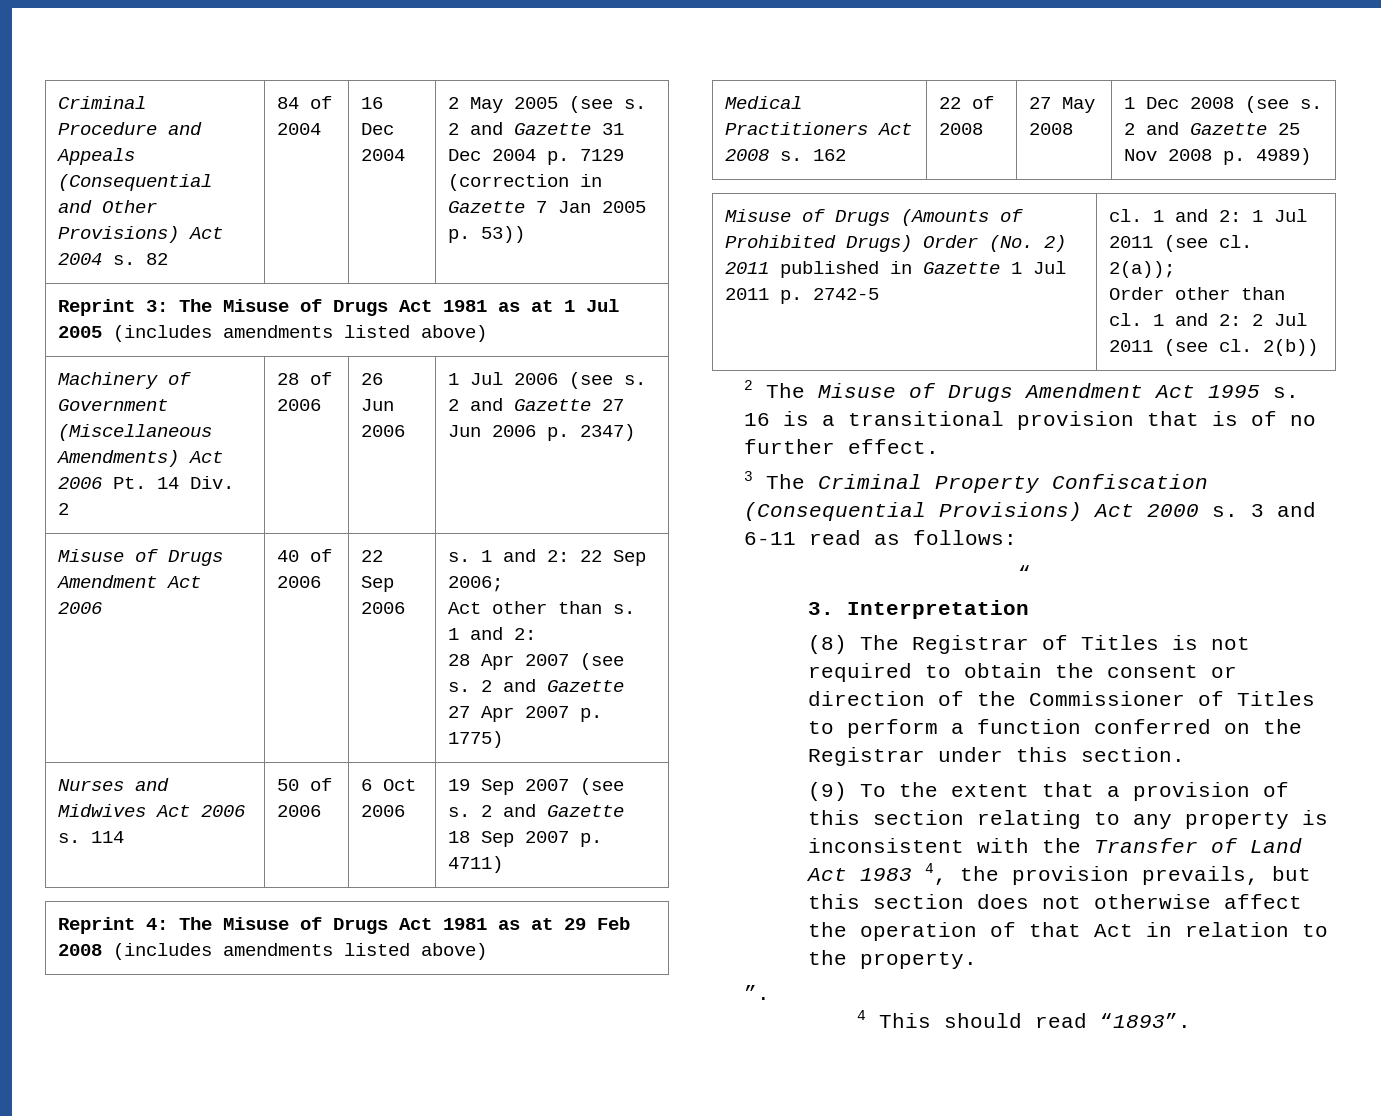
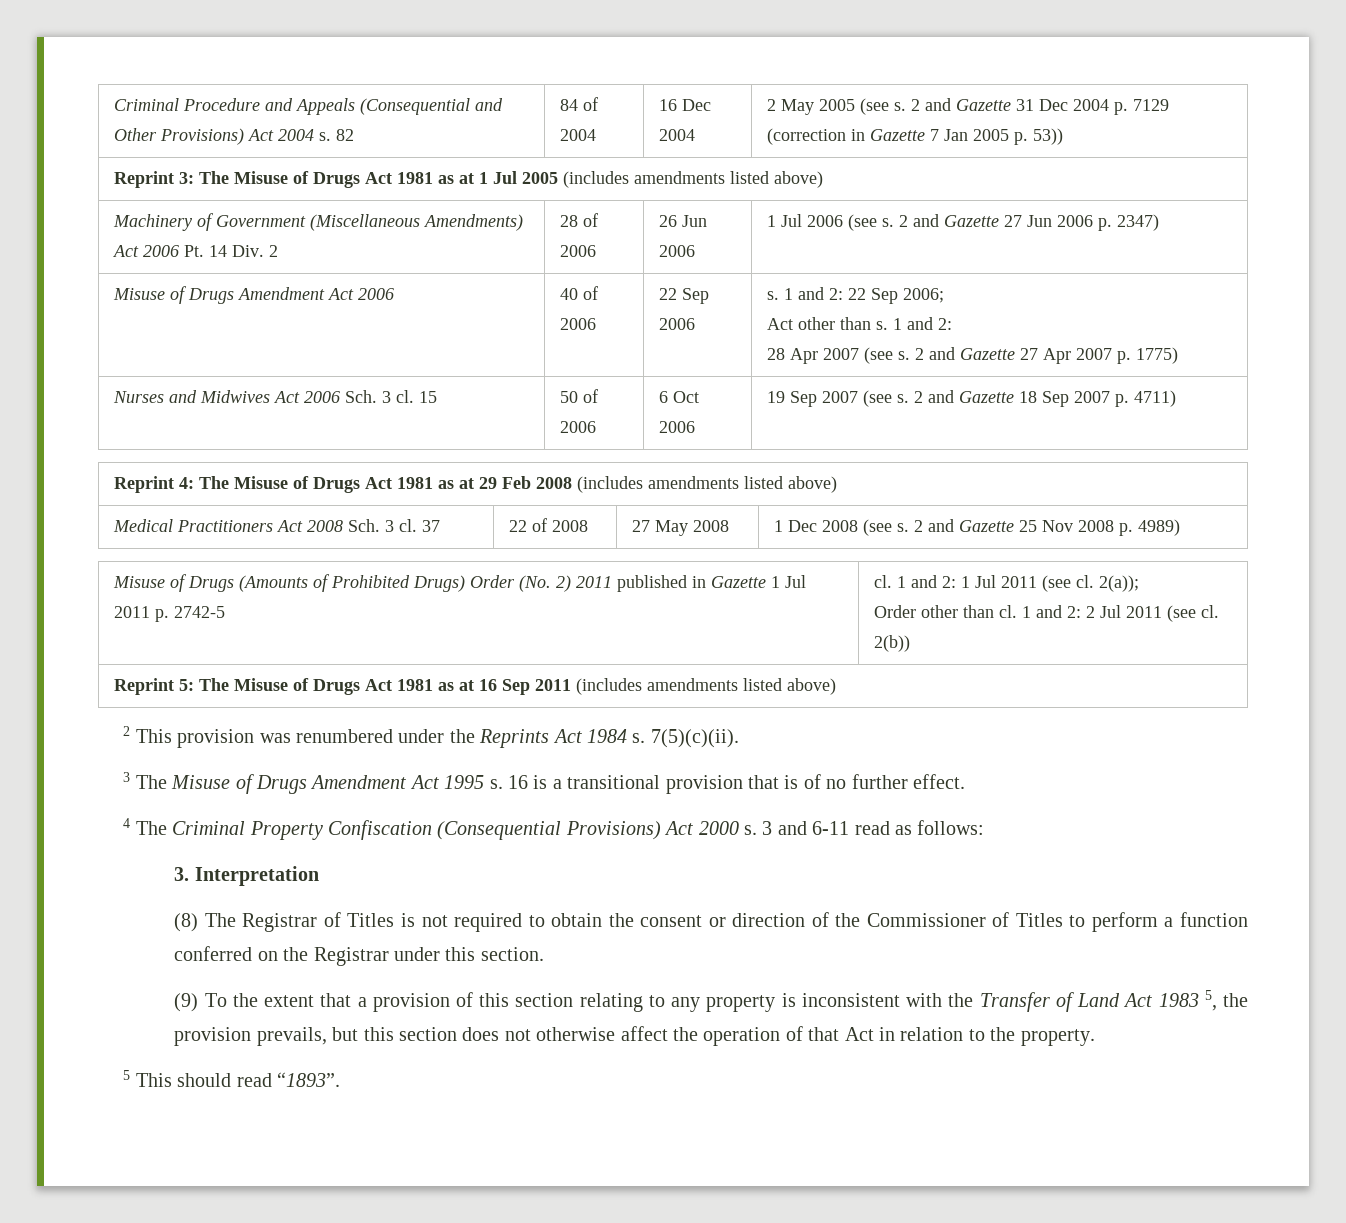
- Nurses and Midwives Act 2006 s. 114 | 50 of 2006 | 6 Oct 2006 | 19 Sep 2007 (see s. 2 and Gazette 18 Sep 2007 p. 4711)
+ Nurses and Midwives Act 2006 Sch. 3 cl. 15 | 50 of 2006 | 6 Oct 2006 | 19 Sep 2007 (see s. 2 and Gazette 18 Sep 2007 p. 4711)
- Medical Practitioners Act 2008 s. 162 | 22 of 2008 | 27 May 2008 | 1 Dec 2008 (see s. 2 and Gazette 25 Nov 2008 p. 4989)
+ Medical Practitioners Act 2008 Sch. 3 cl. 37 | 22 of 2008 | 27 May 2008 | 1 Dec 2008 (see s. 2 and Gazette 25 Nov 2008 p. 4989)
- 2 The Misuse of Drugs Amendment Act 1995 s.
+ Reprint 5: The Misuse of Drugs Act 1981 as at 16 Sep 2011 (includes amendments listed above)
+ 2 This provision was renumbered under the Reprints Act 1984 s. 7(5)(c)(ii).
+ 3 The Misuse of Drugs Amendment Act 1995 s.
- 3 The Criminal Property Confiscation (Consequential Provisions) Act 2000 s.
+ 4 The Criminal Property Confiscation (Consequential Provisions) Act 2000 s.
- “
- (9) To the extent that a provision of this section relating to any property is inconsistent with the Transfer of Land Act 1983 4, the provision prevails, but this section does not otherwise affect the operation of that Act in relation to the property.
+ (9) To the extent that a provision of this section relating to any property is inconsistent with the Transfer of Land Act 1983 5, the provision prevails, but this section does not otherwise affect the operation of that Act in relation to the property.
- ”.
- 4 This should read “1893”.
+ 5 This should read “1893”.

